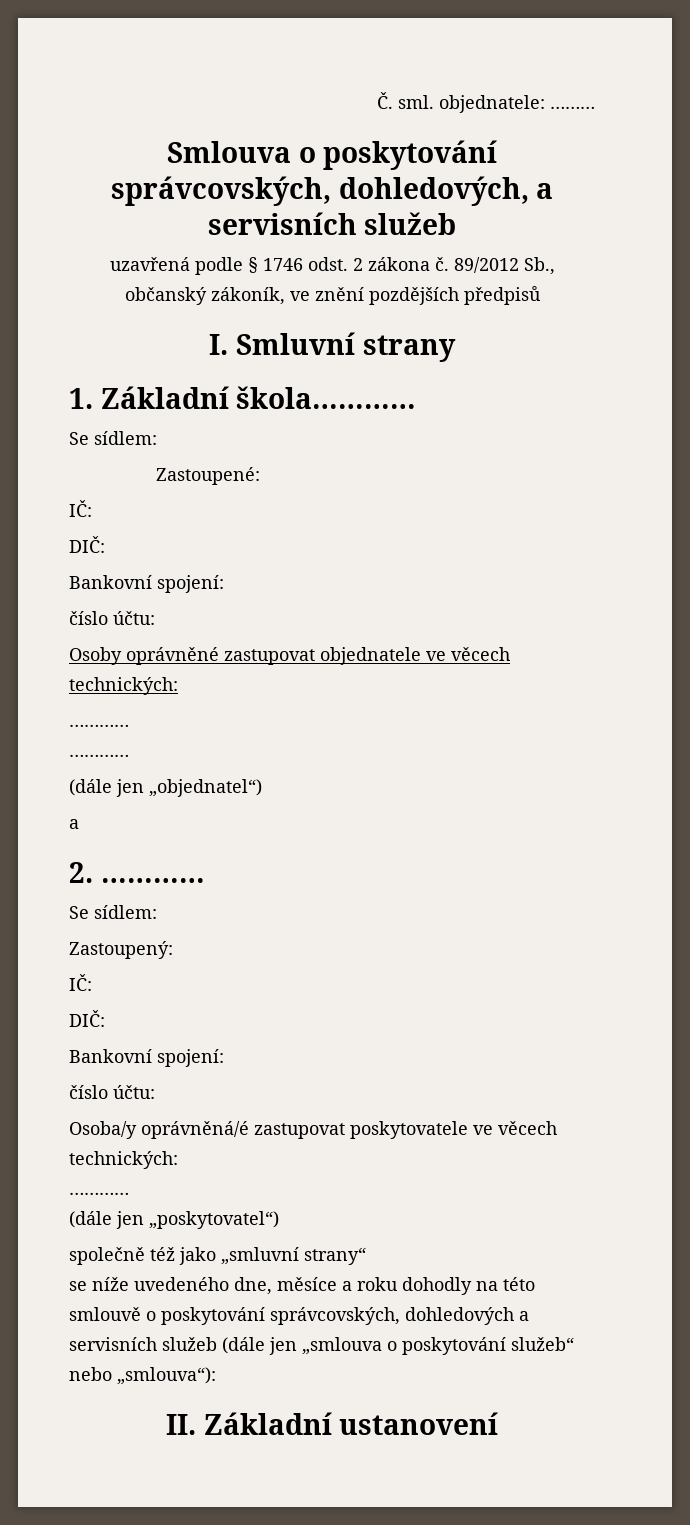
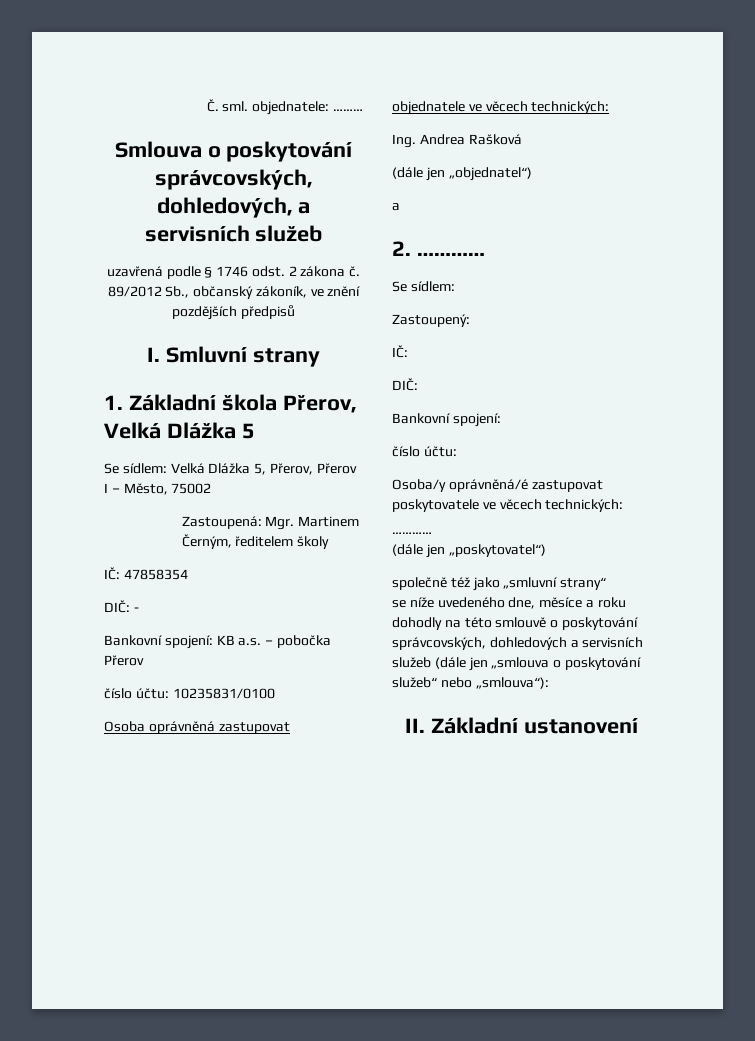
- 1. Základní škola…………
- Se sídlem:
- Zastoupené:
- IČ:
- DIČ:
- Bankovní spojení:
- číslo účtu:
- Osoby oprávněné zastupovat objednatele ve věcech technických:
- …………
- …………
+ 1. Základní škola Přerov, Velká Dlážka 5
+ Se sídlem: Velká Dlážka 5, Přerov, Přerov I – Město, 75002
+ Zastoupená: Mgr. Martinem Černým, ředitelem školy
+ IČ: 47858354
+ DIČ: -
+ Bankovní spojení: KB a.s. – pobočka Přerov
+ číslo účtu: 10235831/0100
+ Osoba oprávněná zastupovat objednatele ve věcech technických:
+ Ing. Andrea Rašková

